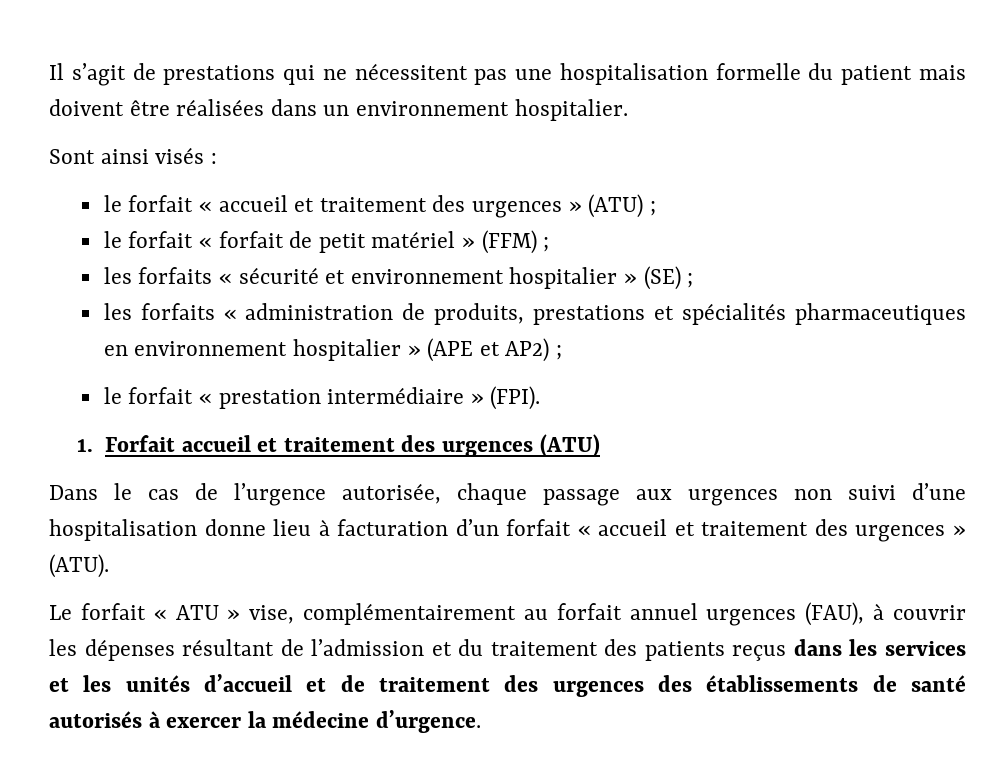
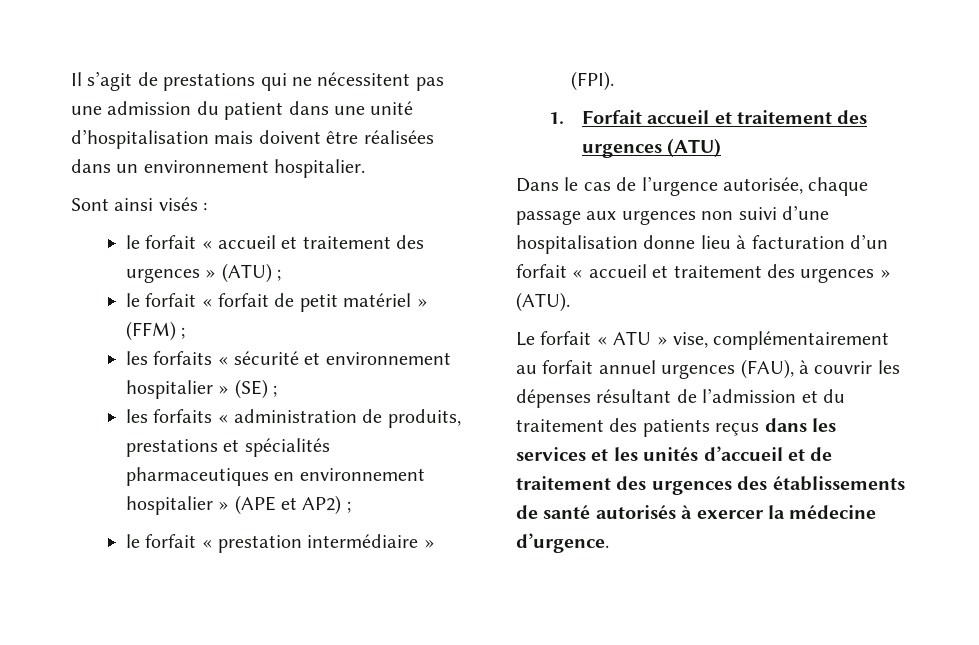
- Il s’agit de prestations qui ne nécessitent pas une hospitalisation formelle du patient mais doivent être réalisées dans un environnement hospitalier.
+ Il s’agit de prestations qui ne nécessitent pas une admission du patient dans une unité d’hospitalisation mais doivent être réalisées dans un environnement hospitalier.

